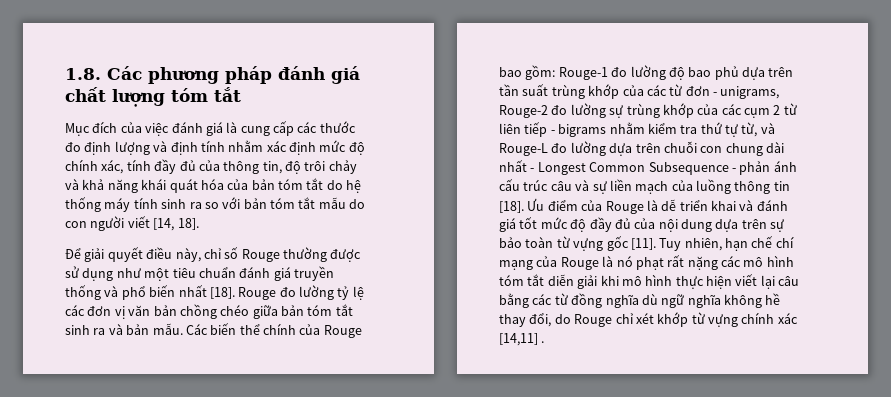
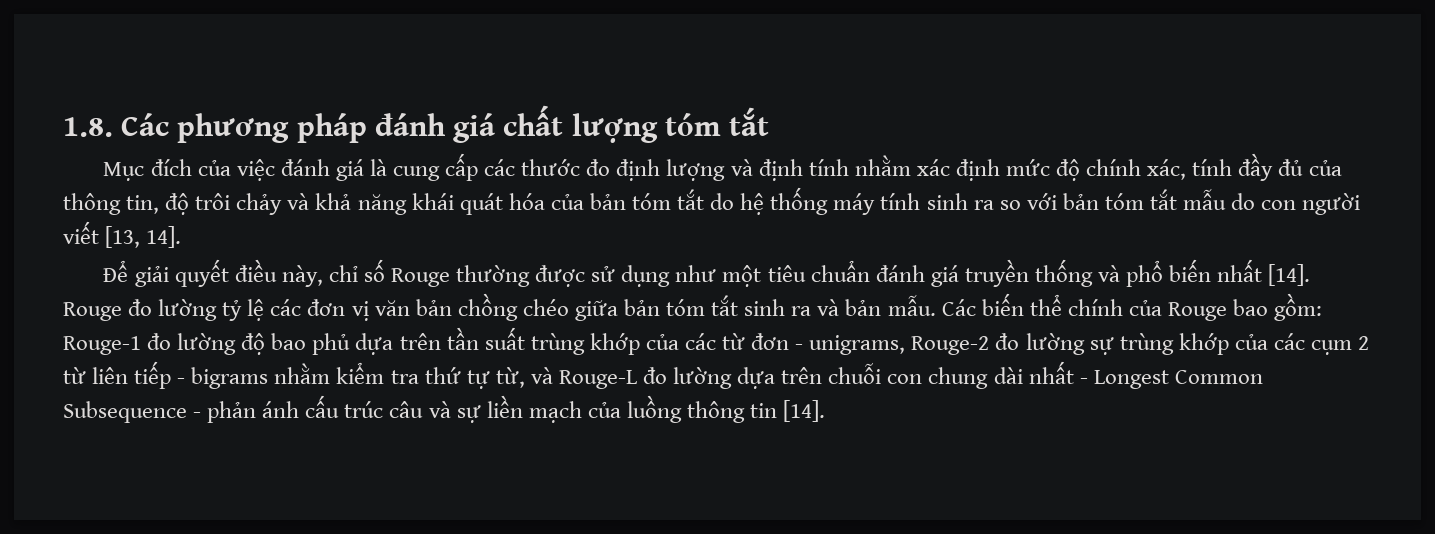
- Mục đích của việc đánh giá là cung cấp các thước đo định lượng và định tính nhằm xác định mức độ chính xác, tính đầy đủ của thông tin, độ trôi chảy và khả năng khái quát hóa của bản tóm tắt do hệ thống máy tính sinh ra so với bản tóm tắt mẫu do con người viết [14, 18].
+ Mục đích của việc đánh giá là cung cấp các thước đo định lượng và định tính nhằm xác định mức độ chính xác, tính đầy đủ của thông tin, độ trôi chảy và khả năng khái quát hóa của bản tóm tắt do hệ thống máy tính sinh ra so với bản tóm tắt mẫu do con người viết [13, 14].
- Để giải quyết điều này, chỉ số Rouge thường được sử dụng như một tiêu chuẩn đánh giá truyền thống và phổ biến nhất [18].
+ Để giải quyết điều này, chỉ số Rouge thường được sử dụng như một tiêu chuẩn đánh giá truyền thống và phổ biến nhất [14].
- Rouge-1 đo lường độ bao phủ dựa trên tần suất trùng khớp của các từ đơn - unigrams, Rouge-2 đo lường sự trùng khớp của các cụm 2 từ liên tiếp - bigrams nhằm kiểm tra thứ tự từ, và Rouge-L đo lường dựa trên chuỗi con chung dài nhất - Longest Common Subsequence - phản ánh cấu trúc câu và sự liền mạch của luồng thông tin [18]. Ưu điểm của Rouge là dễ triển khai và đánh giá tốt mức độ đầy đủ của nội dung dựa trên sự bảo toàn từ vựng gốc [11]. Tuy nhiên, hạn chế chí mạng của Rouge là nó phạt rất nặng các mô hình tóm tắt diễn giải khi mô hình thực hiện viết lại câu bằng các từ đồng nghĩa dù ngữ nghĩa không hề thay đổi, do Rouge chỉ xét khớp từ vựng chính xác [14,11] .
+ Rouge-1 đo lường độ bao phủ dựa trên tần suất trùng khớp của các từ đơn - unigrams, Rouge-2 đo lường sự trùng khớp của các cụm 2 từ liên tiếp - bigrams nhằm kiểm tra thứ tự từ, và Rouge-L đo lường dựa trên chuỗi con chung dài nhất - Longest Common Subsequence - phản ánh cấu trúc câu và sự liền mạch của luồng thông tin [14].

